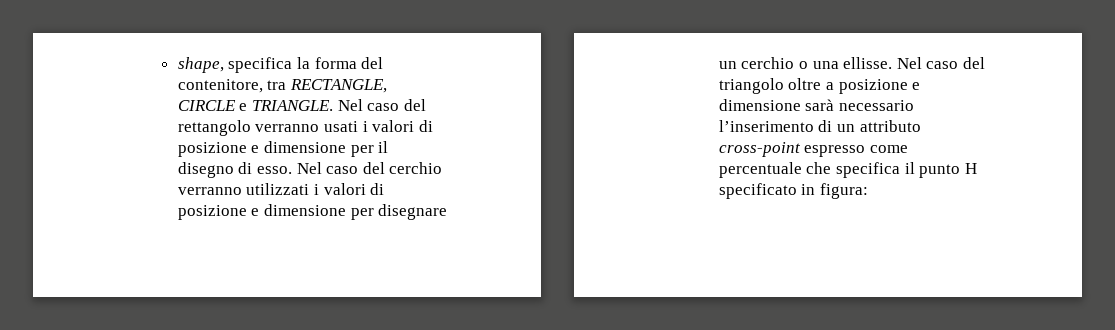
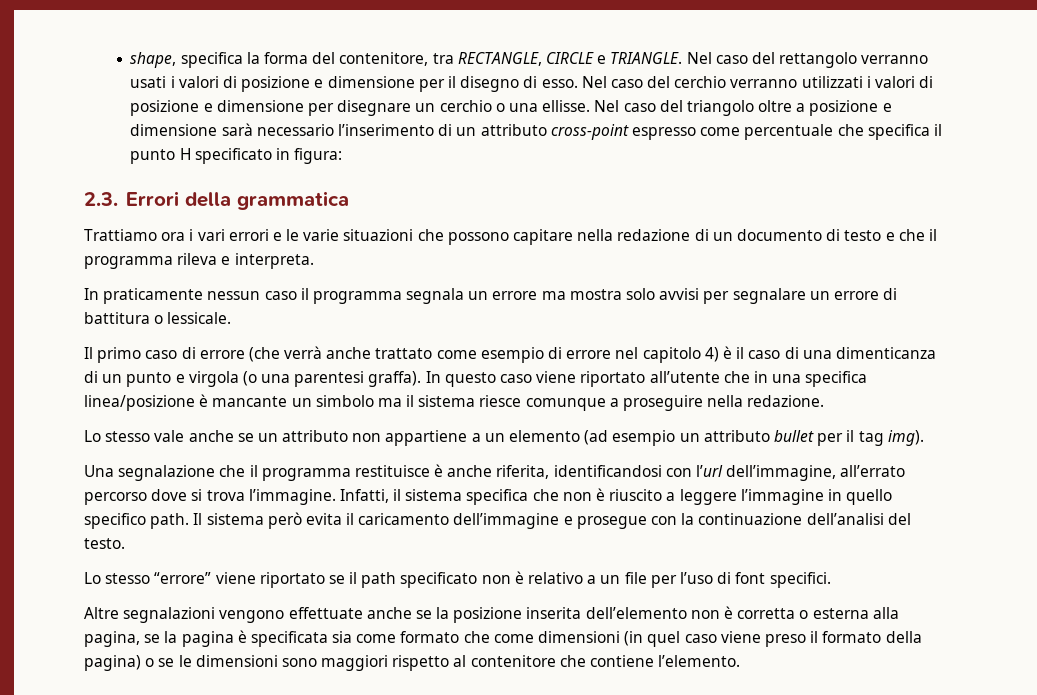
+ 2.3. Errori della grammatica
+ Trattiamo ora i vari errori e le varie situazioni che possono capitare nella redazione di un documento di testo e che il programma rileva e interpreta.
+ In praticamente nessun caso il programma segnala un errore ma mostra solo avvisi per segnalare un errore di battitura o lessicale.
+ Il primo caso di errore (che verrà anche trattato come esempio di errore nel capitolo 4) è il caso di una dimenticanza di un punto e virgola (o una parentesi graffa). In questo caso viene riportato all’utente che in una specifica linea/posizione è mancante un simbolo ma il sistema riesce comunque a proseguire nella redazione.
+ Lo stesso vale anche se un attributo non appartiene a un elemento (ad esempio un attributo bullet per il tag img).
+ Una segnalazione che il programma restituisce è anche riferita, identificandosi con l’url dell’immagine, all’errato percorso dove si trova l’immagine. Infatti, il sistema specifica che non è riuscito a leggere l’immagine in quello specifico path. Il sistema però evita il caricamento dell’immagine e prosegue con la continuazione dell’analisi del testo.
+ Lo stesso “errore” viene riportato se il path specificato non è relativo a un file per l’uso di font specifici.
+ Altre segnalazioni vengono effettuate anche se la posizione inserita dell’elemento non è corretta o esterna alla pagina, se la pagina è specificata sia come formato che come dimensioni (in quel caso viene preso il formato della pagina) o se le dimensioni sono maggiori rispetto al contenitore che contiene l’elemento.

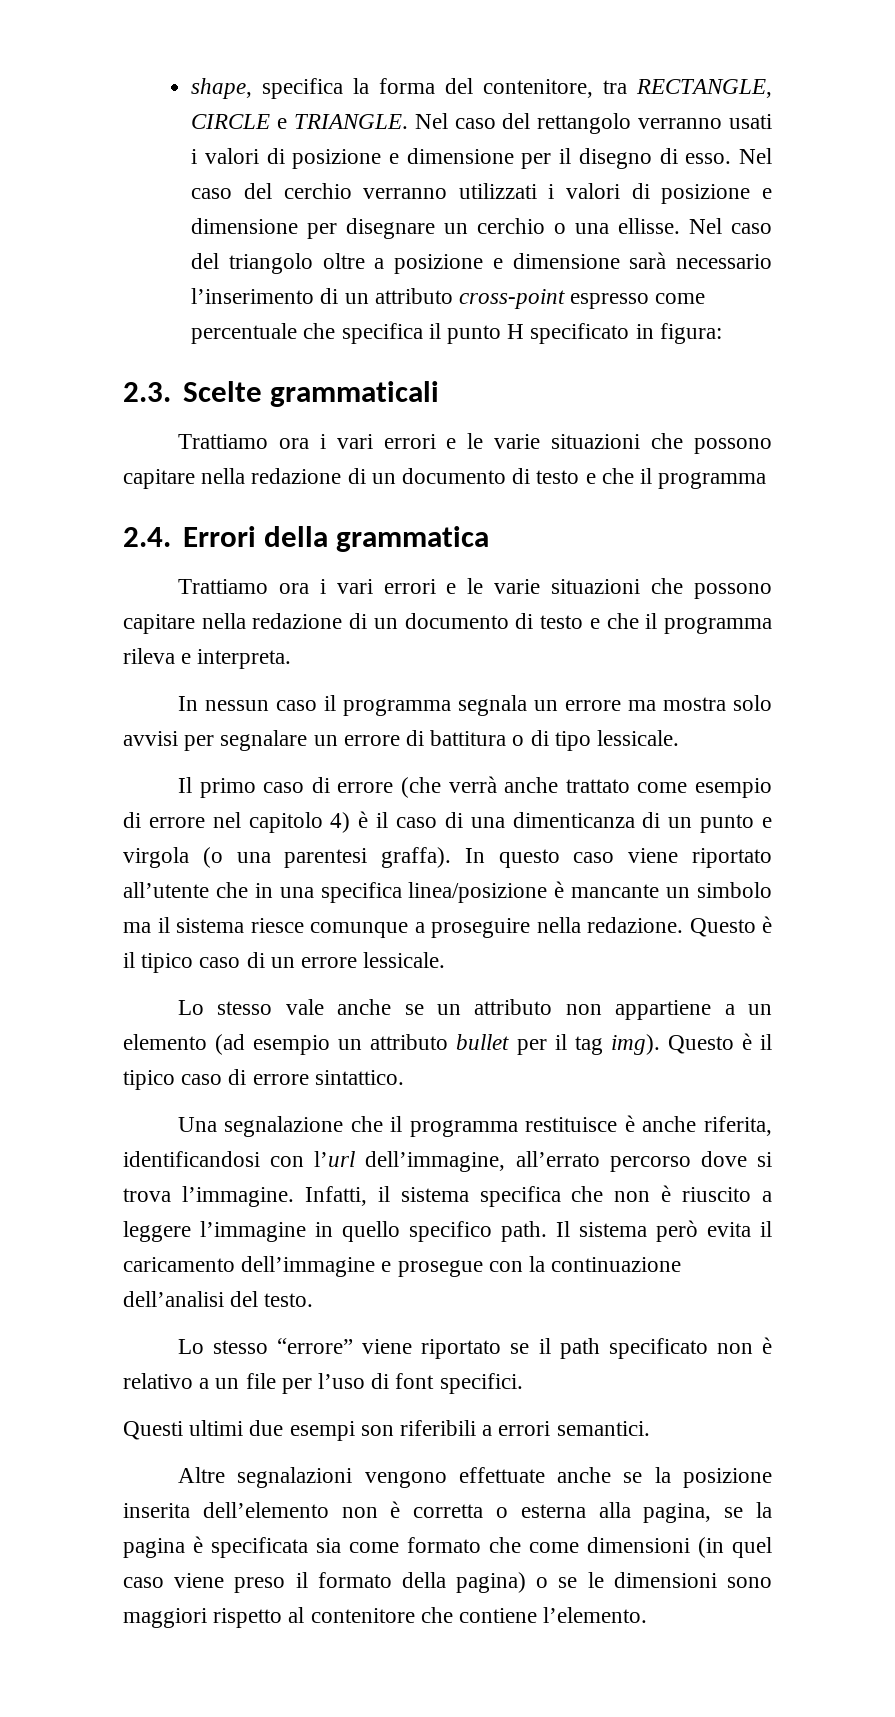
- 2.3. Errori della grammatica
+ 2.3. Scelte grammaticali
+ Trattiamo ora i vari errori e le varie situazioni che possono capitare nella redazione di un documento di testo e che il programma
+ 2.4. Errori della grammatica
- In praticamente nessun caso il programma segnala un errore ma mostra solo avvisi per segnalare un errore di battitura o lessicale.
+ In nessun caso il programma segnala un errore ma mostra solo avvisi per segnalare un errore di battitura o di tipo lessicale.
+ Questo è il tipico caso di un errore lessicale.
+ Questo è il tipico caso di errore sintattico.
+ Questi ultimi due esempi son riferibili a errori semantici.

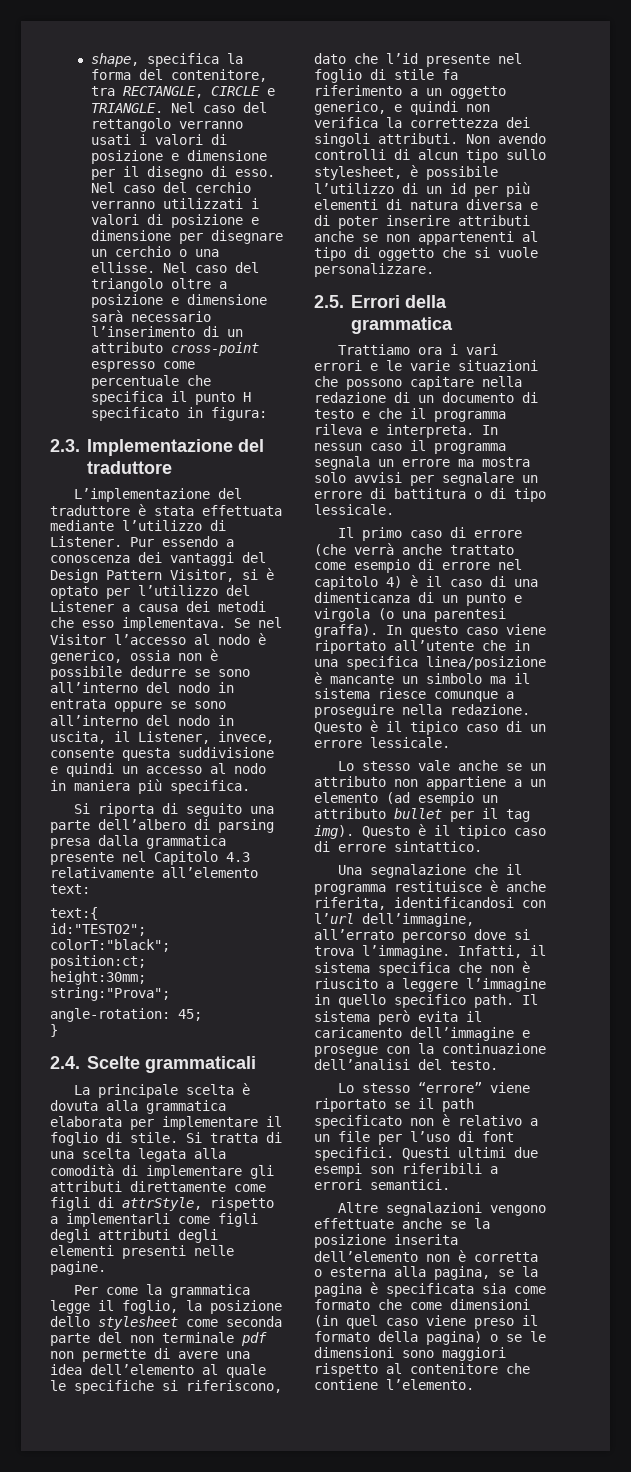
- 2.3. Scelte grammaticali
- Trattiamo ora i vari errori e le varie situazioni che possono capitare nella redazione di un documento di testo e che il programma
- 2.4. Errori della grammatica
+ 2.3. Implementazione del traduttore
+ L’implementazione del traduttore è stata effettuata mediante l’utilizzo di Listener. Pur essendo a conoscenza dei vantaggi del Design Pattern Visitor, si è optato per l’utilizzo del Listener a causa dei metodi che esso implementava. Se nel Visitor l’accesso al nodo è generico, ossia non è possibile dedurre se sono all’interno del nodo in entrata oppure se sono all’interno del nodo in uscita, il Listener, invece, consente questa suddivisione e quindi un accesso al nodo in maniera più specifica.
+ Si riporta di seguito una parte dell’albero di parsing presa dalla grammatica presente nel Capitolo 4.3 relativamente all’elemento text:
+ text:{
+ id:"TESTO2";
+ colorT:"black";
+ position:ct;
+ height:30mm;
+ string:"Prova";
+ angle-rotation: 45;
+ }
+ 2.4. Scelte grammaticali
+ La principale scelta è dovuta alla grammatica elaborata per implementare il foglio di stile. Si tratta di una scelta legata alla comodità di implementare gli attributi direttamente come figli di attrStyle, rispetto a implementarli come figli degli attributi degli elementi presenti nelle pagine.
+ Per come la grammatica legge il foglio, la posizione dello stylesheet come seconda parte del non terminale pdf non permette di avere una idea dell’elemento al quale le specifiche si riferiscono, dato che l’id presente nel foglio di stile fa riferimento a un oggetto generico, e quindi non verifica la correttezza dei singoli attributi. Non avendo controlli di alcun tipo sullo stylesheet, è possibile l’utilizzo di un id per più elementi di natura diversa e di poter inserire attributi anche se non appartenenti al tipo di oggetto che si vuole personalizzare.
+ 2.5. Errori della grammatica
- Trattiamo ora i vari errori e le varie situazioni che possono capitare nella redazione di un documento di testo e che il programma rileva e interpreta.
- In nessun caso il programma segnala un errore ma mostra solo avvisi per segnalare un errore di battitura o di tipo lessicale.
+ Trattiamo ora i vari errori e le varie situazioni che possono capitare nella redazione di un documento di testo e che il programma rileva e interpreta. In nessun caso il programma segnala un errore ma mostra solo avvisi per segnalare un errore di battitura o di tipo lessicale.
- Lo stesso “errore” viene riportato se il path specificato non è relativo a un file per l’uso di font specifici.
- Questi ultimi due esempi son riferibili a errori semantici.
+ Lo stesso “errore” viene riportato se il path specificato non è relativo a un file per l’uso di font specifici. Questi ultimi due esempi son riferibili a errori semantici.

